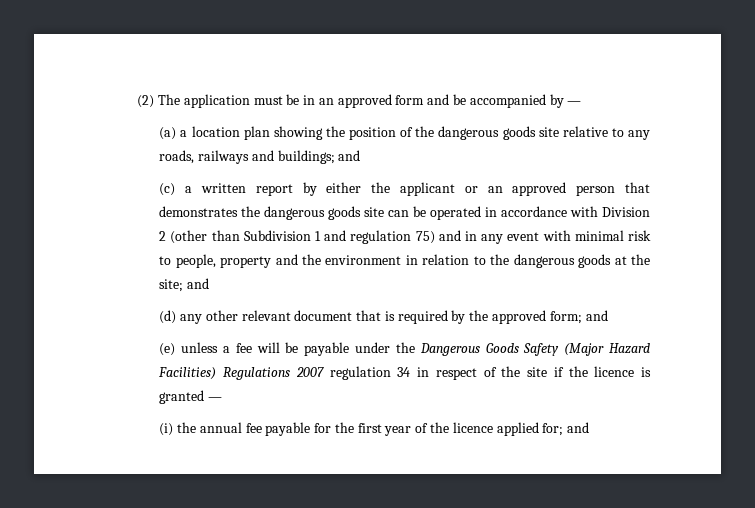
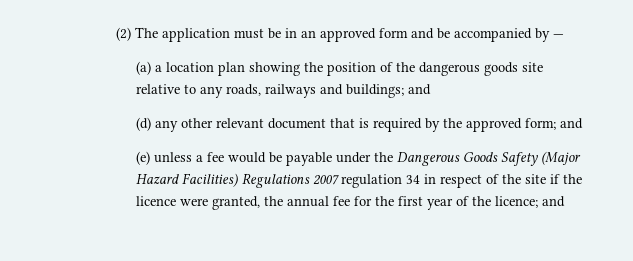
- (c) a written report by either the applicant or an approved person that demonstrates the dangerous goods site can be operated in accordance with Division 2 (other than Subdivision 1 and regulation 75) and in any event with minimal risk to people, property and the environment in relation to the dangerous goods at the site; and
- (e) unless a fee will be payable under the Dangerous Goods Safety (Major Hazard Facilities) Regulations 2007 regulation 34 in respect of the site if the licence is granted —
- (i) the annual fee payable for the first year of the licence applied for; and
+ (e) unless a fee would be payable under the Dangerous Goods Safety (Major Hazard Facilities) Regulations 2007 regulation 34 in respect of the site if the licence were granted, the annual fee for the first year of the licence; and

